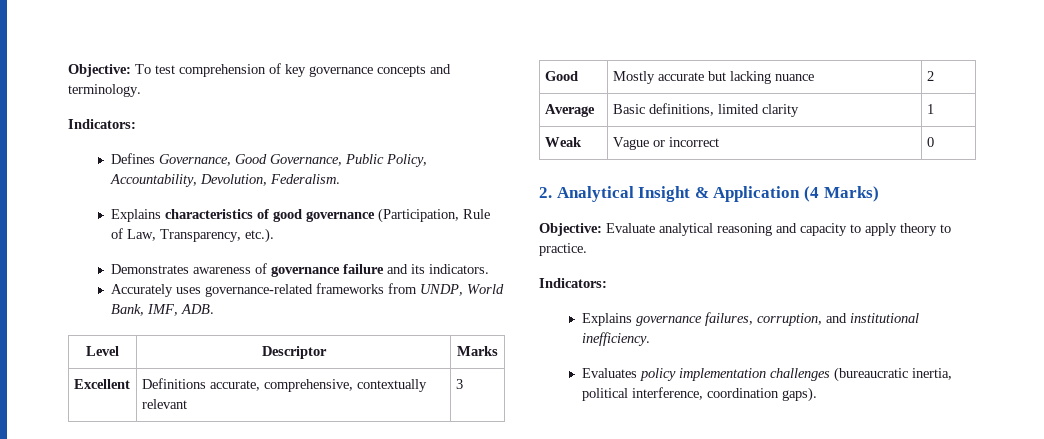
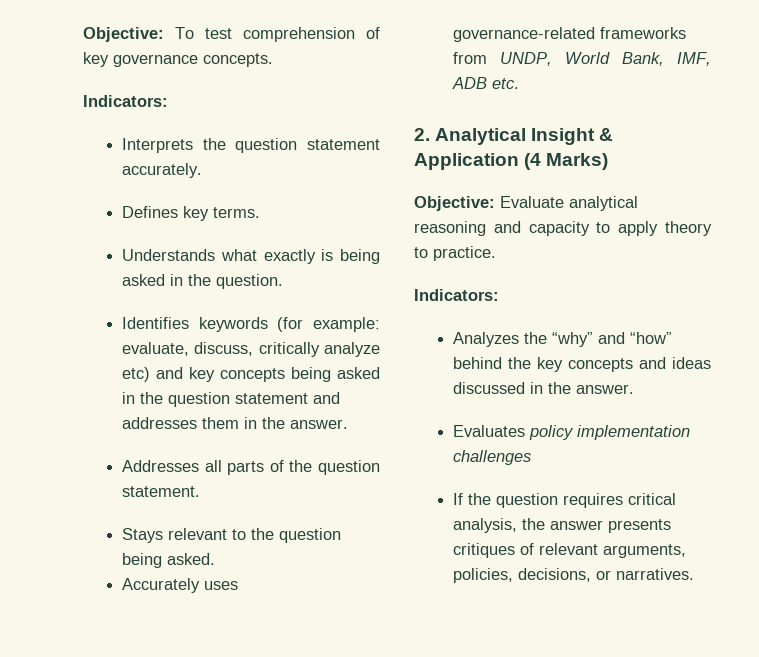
- Objective: To test comprehension of key governance concepts and terminology.
+ Objective: To test comprehension of key governance concepts.
  Indicators:
- Defines Governance, Good Governance, Public Policy, Accountability, Devolution, Federalism.
- Explains characteristics of good governance (Participation, Rule of Law, Transparency, etc.).
- Demonstrates awareness of governance failure and its indicators.
+ Interprets the question statement accurately.
+ Defines key terms.
+ Understands what exactly is being asked in the question.
+ Identifies keywords (for example: evaluate, discuss, critically analyze etc) and key concepts being asked in the question statement and addresses them in the answer.
+ Addresses all parts of the question statement.
+ Stays relevant to the question being asked.
- Accurately uses governance-related frameworks from UNDP, World Bank, IMF, ADB.
- Level | Descriptor | Marks
- Excellent | Definitions accurate, comprehensive, contextually relevant | 3
- Good | Mostly accurate but lacking nuance | 2
- Average | Basic definitions, limited clarity | 1
- Weak | Vague or incorrect | 0
+ Accurately uses governance-related frameworks from UNDP, World Bank, IMF, ADB etc.
- Explains governance failures, corruption, and institutional inefficiency.
- Evaluates policy implementation challenges (bureaucratic inertia, political interference, coordination gaps).
+ Analyzes the “why” and “how” behind the key concepts and ideas discussed in the answer.
+ Evaluates policy implementation challenges
+ If the question requires critical analysis, the answer presents critiques of relevant arguments, policies, decisions, or narratives.

